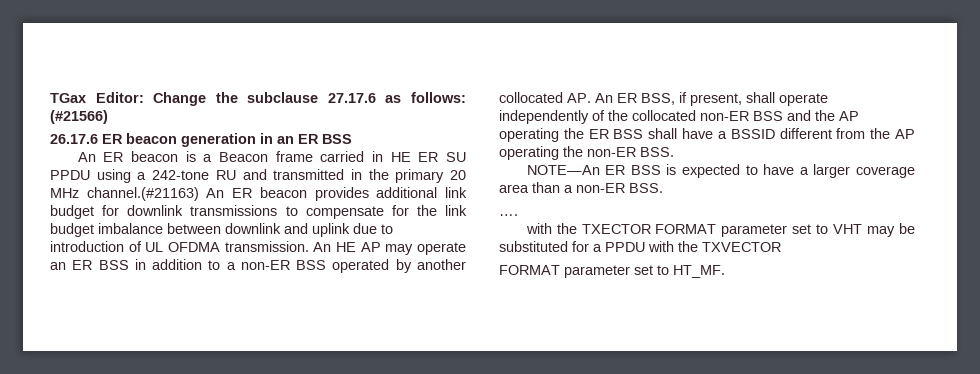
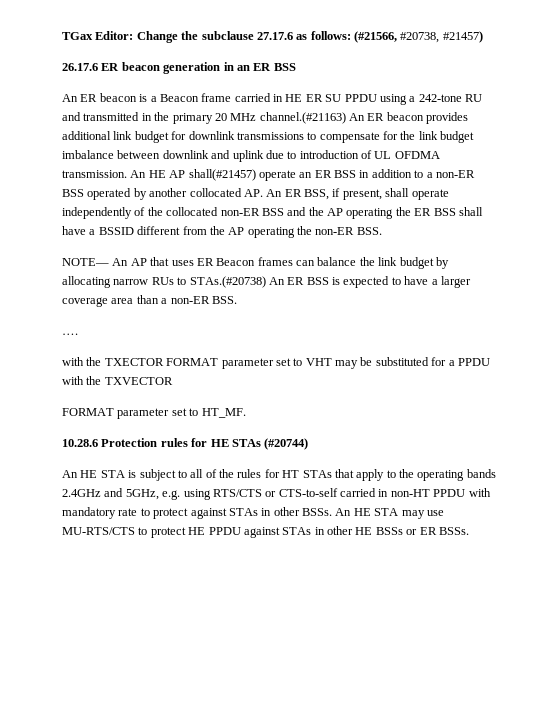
- TGax Editor: Change the subclause 27.17.6 as follows: (#21566)
+ TGax Editor: Change the subclause 27.17.6 as follows: (#21566, #20738, #21457)
- An HE AP may operate an ER BSS in addition to a non-ER BSS operated by another collocated AP. An ER BSS, if present, shall operate independently of the collocated non-ER BSS and the AP operating the ER BSS shall have a BSSID different from the AP operating the non-ER BSS.
+ An HE AP shall(#21457) operate an ER BSS in addition to a non-ER BSS operated by another collocated AP. An ER BSS, if present, shall operate independently of the collocated non-ER BSS and the AP operating the ER BSS shall have a BSSID different from the AP operating the non-ER BSS.
- NOTE—An ER BSS is expected to have a larger coverage area than a non-ER BSS.
+ NOTE— An AP that uses ER Beacon frames can balance the link budget by allocating narrow RUs to STAs.(#20738) An ER BSS is expected to have a larger coverage area than a non-ER BSS.
+ 10.28.6 Protection rules for HE STAs (#20744)
+ An HE STA is subject to all of the rules for HT STAs that apply to the operating bands 2.4GHz and 5GHz, e.g. using RTS/CTS or CTS-to-self carried in non-HT PPDU with mandatory rate to protect against STAs in other BSSs. An HE STA may use MU-RTS/CTS to protect HE PPDU against STAs in other HE BSSs or ER BSSs.

